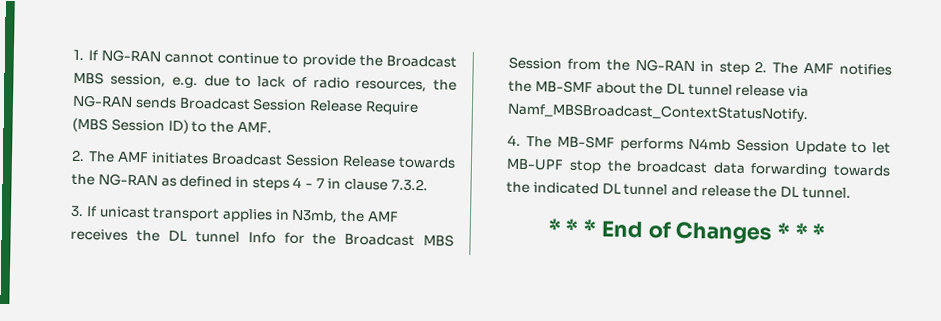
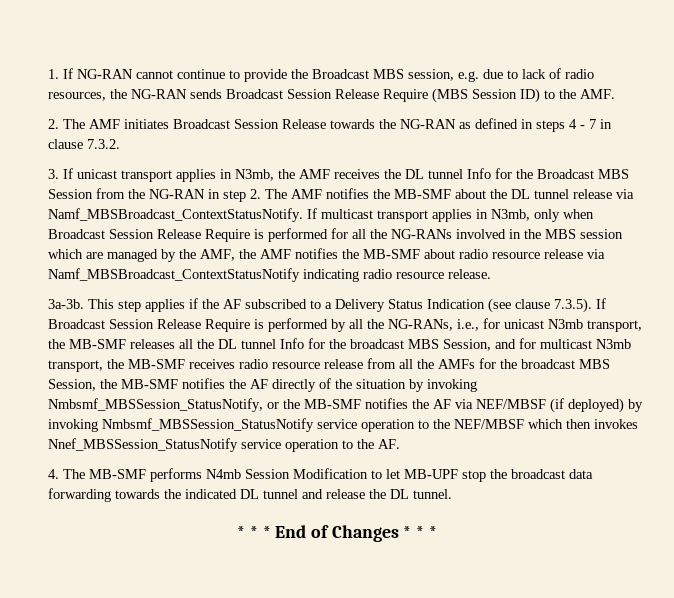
+ If multicast transport applies in N3mb, only when Broadcast Session Release Require is performed for all the NG-RANs involved in the MBS session which are managed by the AMF, the AMF notifies the MB-SMF about radio resource release via Namf_MBSBroadcast_ContextStatusNotify indicating radio resource release.
+ 3a-3b. This step applies if the AF subscribed to a Delivery Status Indication (see clause 7.3.5). If Broadcast Session Release Require is performed by all the NG-RANs, i.e., for unicast N3mb transport, the MB-SMF releases all the DL tunnel Info for the broadcast MBS Session, and for multicast N3mb transport, the MB-SMF receives radio resource release from all the AMFs for the broadcast MBS Session, the MB-SMF notifies the AF directly of the situation by invoking Nmbsmf_MBSSession_StatusNotify, or the MB-SMF notifies the AF via NEF/MBSF (if deployed) by invoking Nmbsmf_MBSSession_StatusNotify service operation to the NEF/MBSF which then invokes Nnef_MBSSession_StatusNotify service operation to the AF.
- 4. The MB-SMF performs N4mb Session Update to let MB-UPF stop the broadcast data forwarding towards the indicated DL tunnel and release the DL tunnel.
+ 4. The MB-SMF performs N4mb Session Modification to let MB-UPF stop the broadcast data forwarding towards the indicated DL tunnel and release the DL tunnel.

